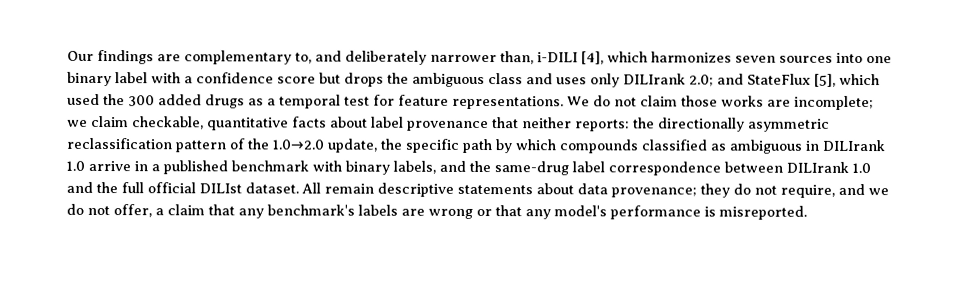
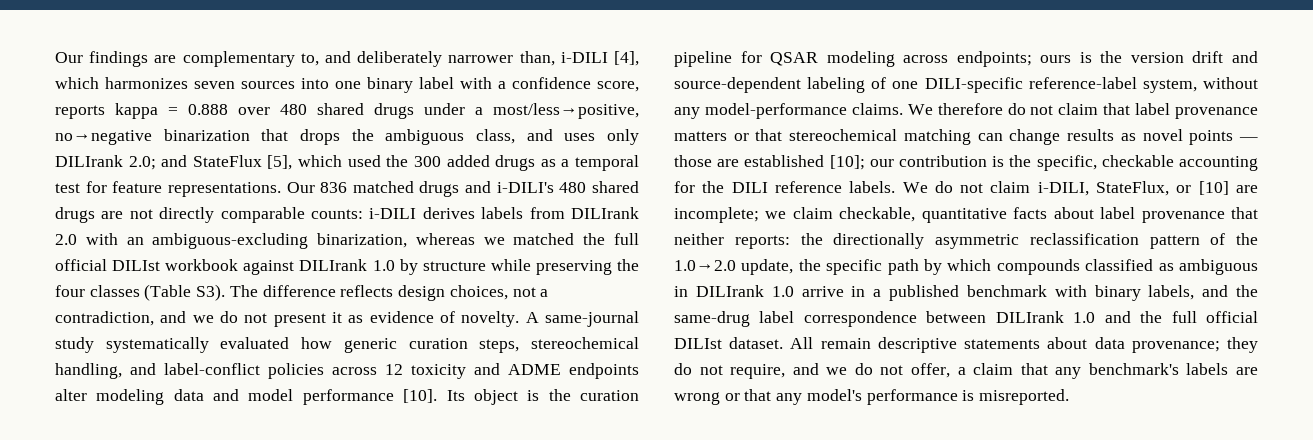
- Our findings are complementary to, and deliberately narrower than, i-DILI [4], which harmonizes seven sources into one binary label with a confidence score but drops the ambiguous class and uses only DILIrank 2.0; and StateFlux [5], which used the 300 added drugs as a temporal test for feature representations.
+ Our findings are complementary to, and deliberately narrower than, i-DILI [4], which harmonizes seven sources into one binary label with a confidence score, reports kappa = 0.888 over 480 shared drugs under a most/less→positive, no→negative binarization that drops the ambiguous class, and uses only DILIrank 2.0; and StateFlux [5], which used the 300 added drugs as a temporal test for feature representations.
- We do not claim those works are incomplete; we claim checkable, quantitative facts about label provenance that neither reports: the directionally asymmetric reclassification pattern of the 1.0→2.0 update, the specific path by which compounds classified as ambiguous in DILIrank 1.0 arrive in a published benchmark with binary labels, and the same-drug label correspondence between DILIrank 1.0 and the full official DILIst dataset.
+ Our 836 matched drugs and i-DILI's 480 shared drugs are not directly comparable counts: i-DILI derives labels from DILIrank 2.0 with an ambiguous-excluding binarization, whereas we matched the full official DILIst workbook against DILIrank 1.0 by structure while preserving the four classes (Table S3). The difference reflects design choices, not a contradiction, and we do not present it as evidence of novelty. A same-journal study systematically evaluated how generic curation steps, stereochemical handling, and label-conflict policies across 12 toxicity and ADME endpoints alter modeling data and model performance [10]. Its object is the curation pipeline for QSAR modeling across endpoints; ours is the version drift and source-dependent labeling of one DILI-specific reference-label system, without any model-performance claims. We therefore do not claim that label provenance matters or that stereochemical matching can change results as novel points — those are established [10]; our contribution is the specific, checkable accounting for the DILI reference labels. We do not claim i-DILI, StateFlux, or [10] are incomplete; we claim checkable, quantitative facts about label provenance that neither reports: the directionally asymmetric reclassification pattern of the 1.0→2.0 update, the specific path by which compounds classified as ambiguous in DILIrank 1.0 arrive in a published benchmark with binary labels, and the same-drug label correspondence between DILIrank 1.0 and the full official DILIst dataset.

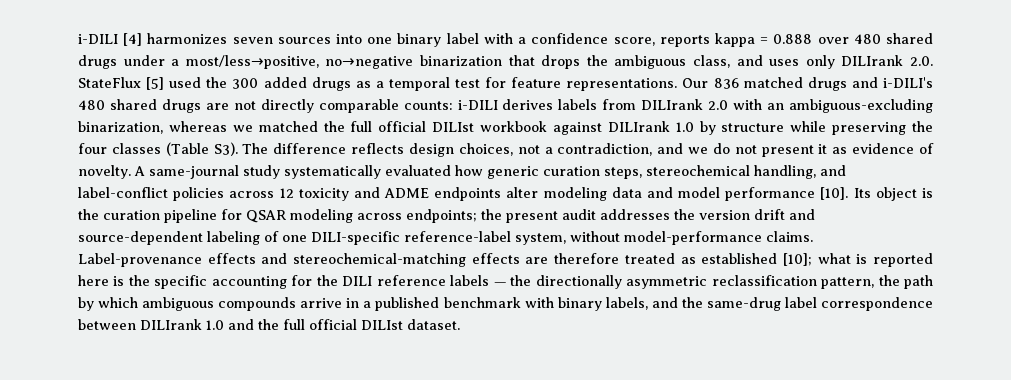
- Our findings are complementary to, and deliberately narrower than, i-DILI [4], which harmonizes seven sources into one binary label with a confidence score, reports kappa = 0.888 over 480 shared drugs under a most/less→positive, no→negative binarization that drops the ambiguous class, and uses only DILIrank 2.0; and StateFlux [5], which used the 300 added drugs as a temporal test for feature representations.
+ i-DILI [4] harmonizes seven sources into one binary label with a confidence score, reports kappa = 0.888 over 480 shared drugs under a most/less→positive, no→negative binarization that drops the ambiguous class, and uses only DILIrank 2.0. StateFlux [5] used the 300 added drugs as a temporal test for feature representations.
- Its object is the curation pipeline for QSAR modeling across endpoints; ours is the version drift and source-dependent labeling of one DILI-specific reference-label system, without any model-performance claims.
+ Its object is the curation pipeline for QSAR modeling across endpoints; the present audit addresses the version drift and source-dependent labeling of one DILI-specific reference-label system, without model-performance claims.
- We therefore do not claim that label provenance matters or that stereochemical matching can change results as novel points — those are established [10]; our contribution is the specific, checkable accounting for the DILI reference labels. We do not claim i-DILI, StateFlux, or [10] are incomplete; we claim checkable, quantitative facts about label provenance that neither reports: the directionally asymmetric reclassification pattern of the 1.0→2.0 update, the specific path by which compounds classified as ambiguous in DILIrank 1.0 arrive in a published benchmark with binary labels, and the same-drug label correspondence between DILIrank 1.0 and the full official DILIst dataset. All remain descriptive statements about data provenance; they do not require, and we do not offer, a claim that any benchmark's labels are wrong or that any model's performance is misreported.
+ Label-provenance effects and stereochemical-matching effects are therefore treated as established [10]; what is reported here is the specific accounting for the DILI reference labels — the directionally asymmetric reclassification pattern, the path by which ambiguous compounds arrive in a published benchmark with binary labels, and the same-drug label correspondence between DILIrank 1.0 and the full official DILIst dataset.

